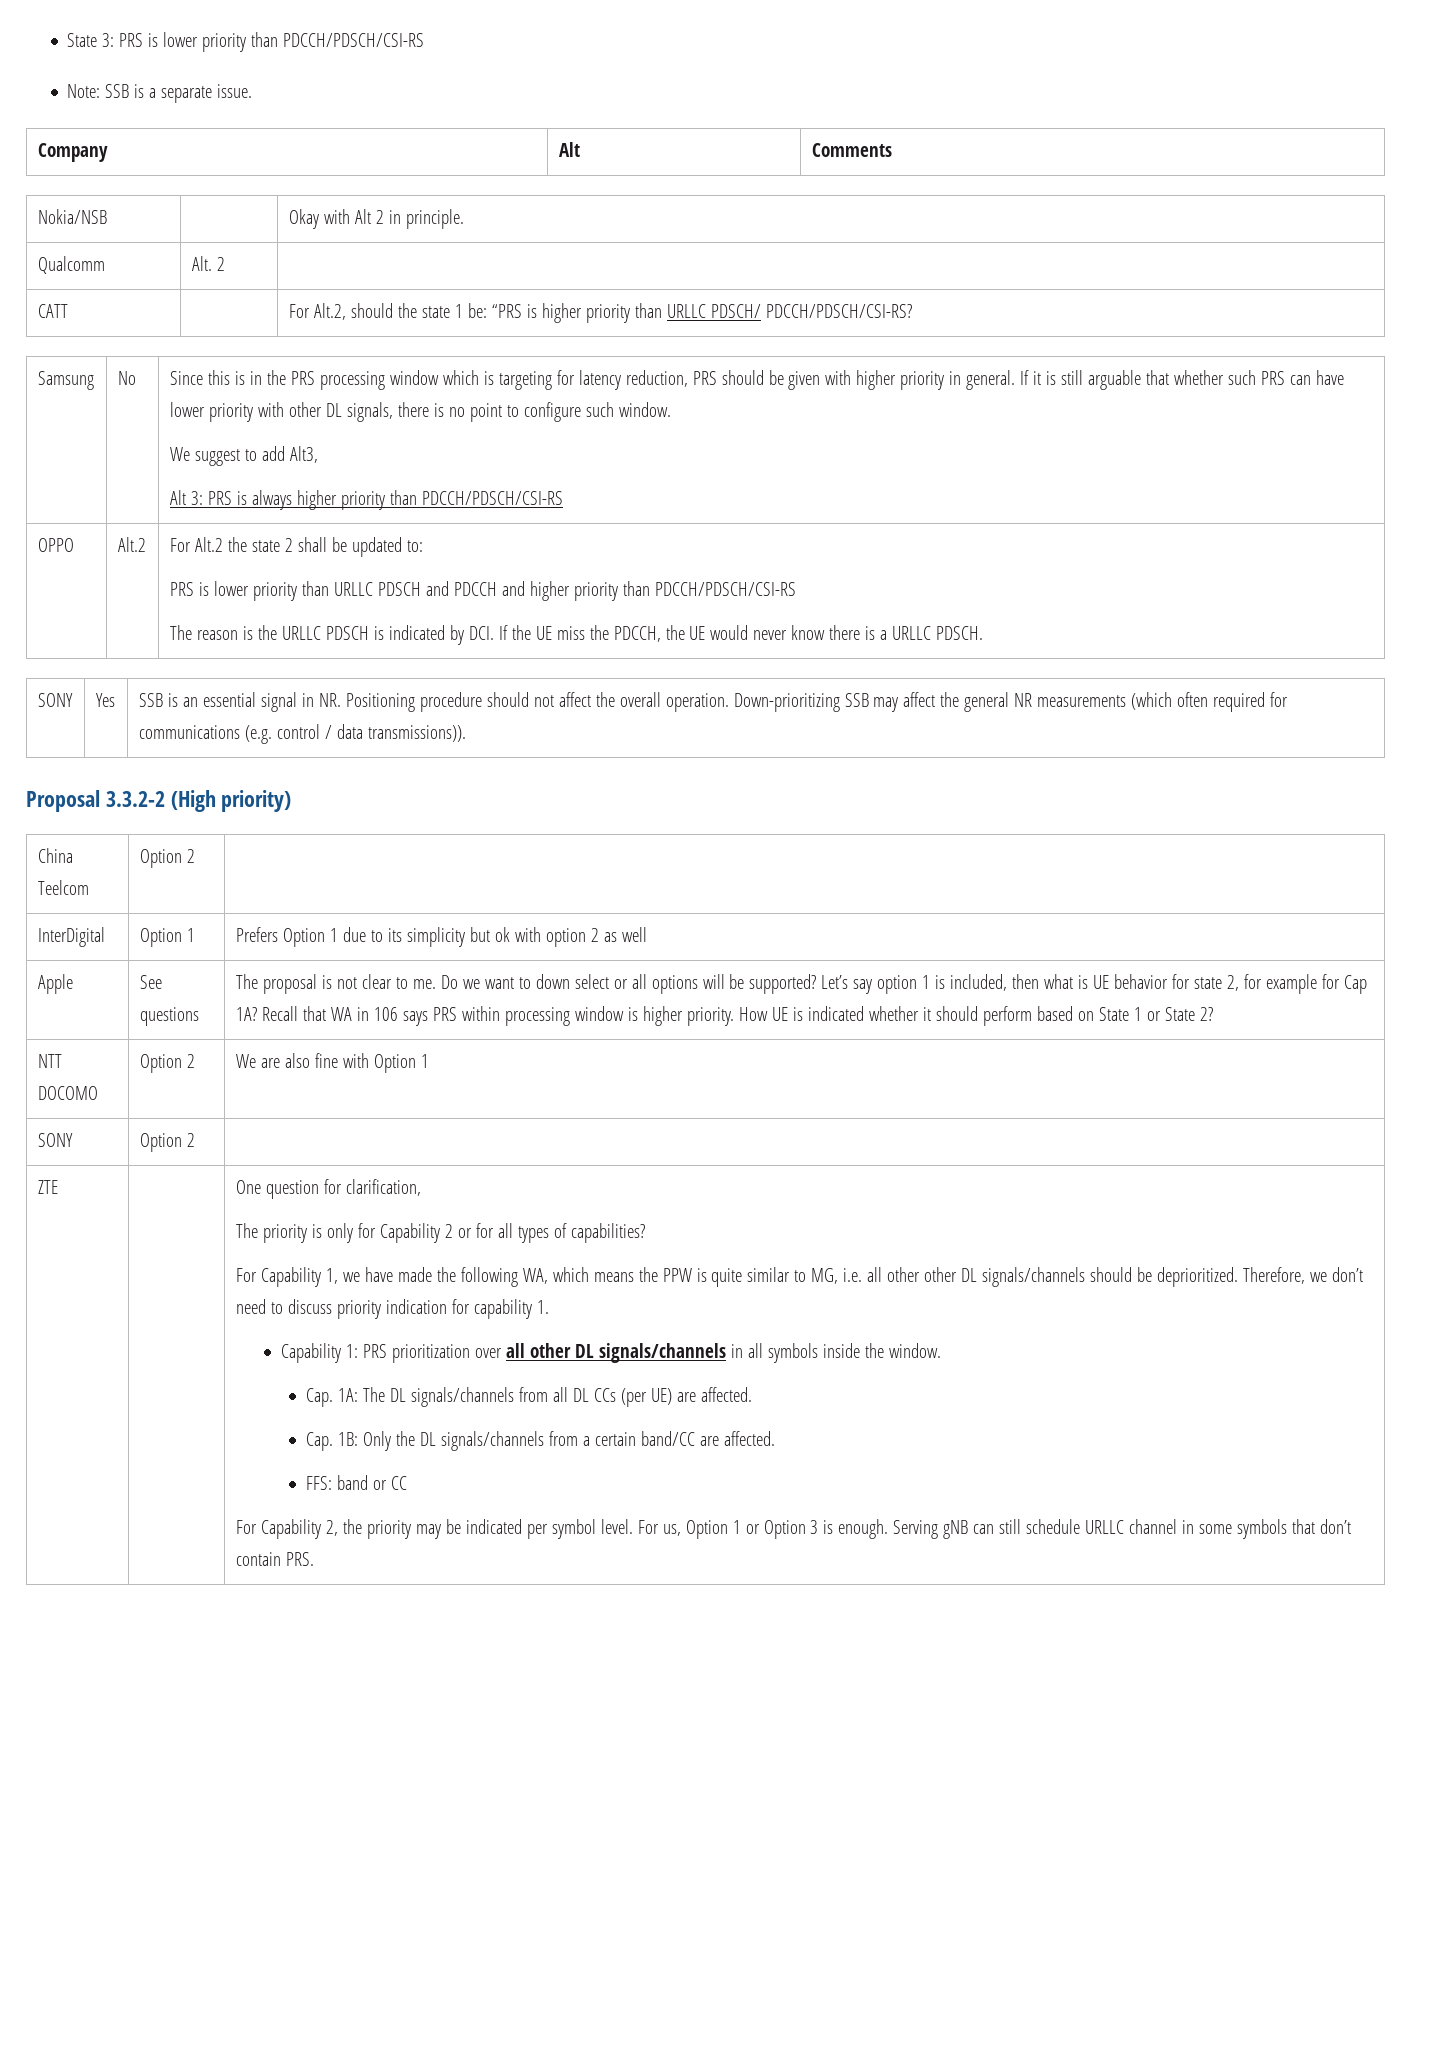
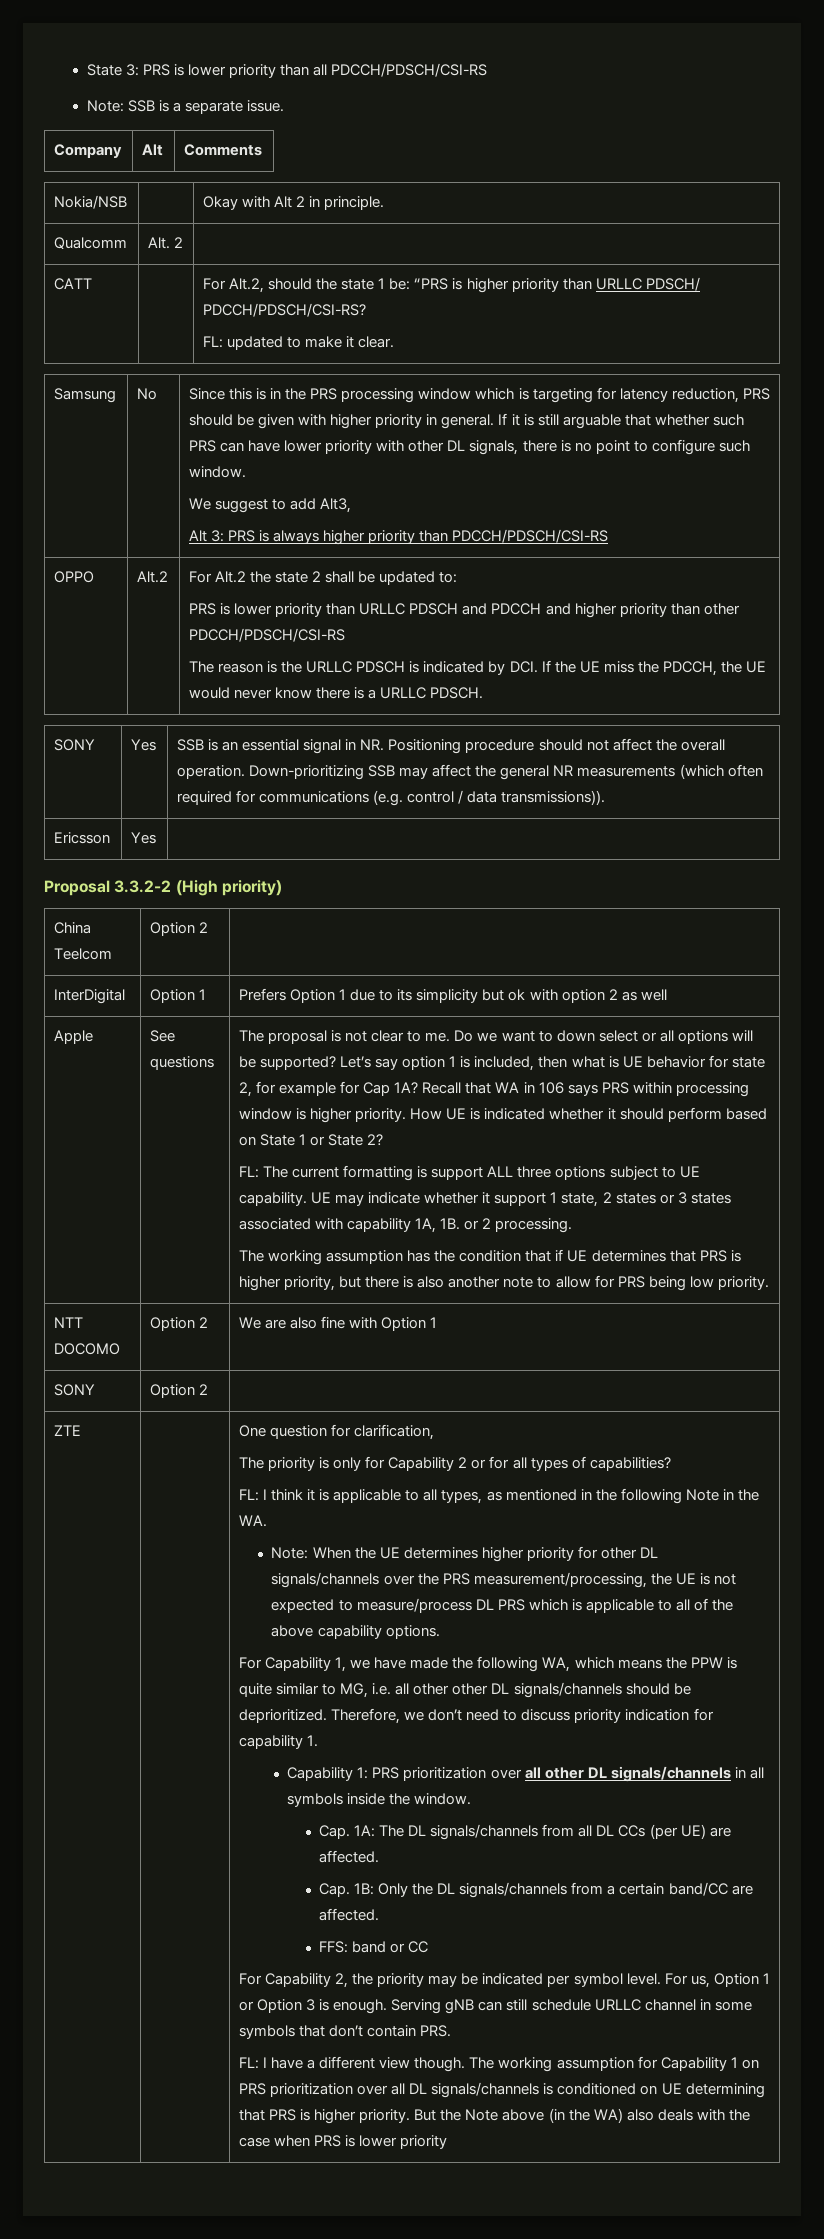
- State 3: PRS is lower priority than PDCCH/PDSCH/CSI-RS
+ State 3: PRS is lower priority than all PDCCH/PDSCH/CSI-RS
  CATT | | For Alt.2, should the state 1 be: “PRS is higher priority than URLLC PDSCH/ PDCCH/PDSCH/CSI-RS?
+ FL: updated to make it clear.
- PRS is lower priority than URLLC PDSCH and PDCCH and higher priority than PDCCH/PDSCH/CSI-RS
+ PRS is lower priority than URLLC PDSCH and PDCCH and higher priority than other PDCCH/PDSCH/CSI-RS
+ Ericsson | Yes |
+ FL: The current formatting is support ALL three options subject to UE capability. UE may indicate whether it support 1 state, 2 states or 3 states associated with capability 1A, 1B. or 2 processing.
+ The working assumption has the condition that if UE determines that PRS is higher priority, but there is also another note to allow for PRS being low priority.
+ FL: I think it is applicable to all types, as mentioned in the following Note in the WA.
+ Note: When the UE determines higher priority for other DL signals/channels over the PRS measurement/processing, the UE is not expected to measure/process DL PRS which is applicable to all of the above capability options.
+ FL: I have a different view though. The working assumption for Capability 1 on PRS prioritization over all DL signals/channels is conditioned on UE determining that PRS is higher priority. But the Note above (in the WA) also deals with the case when PRS is lower priority

